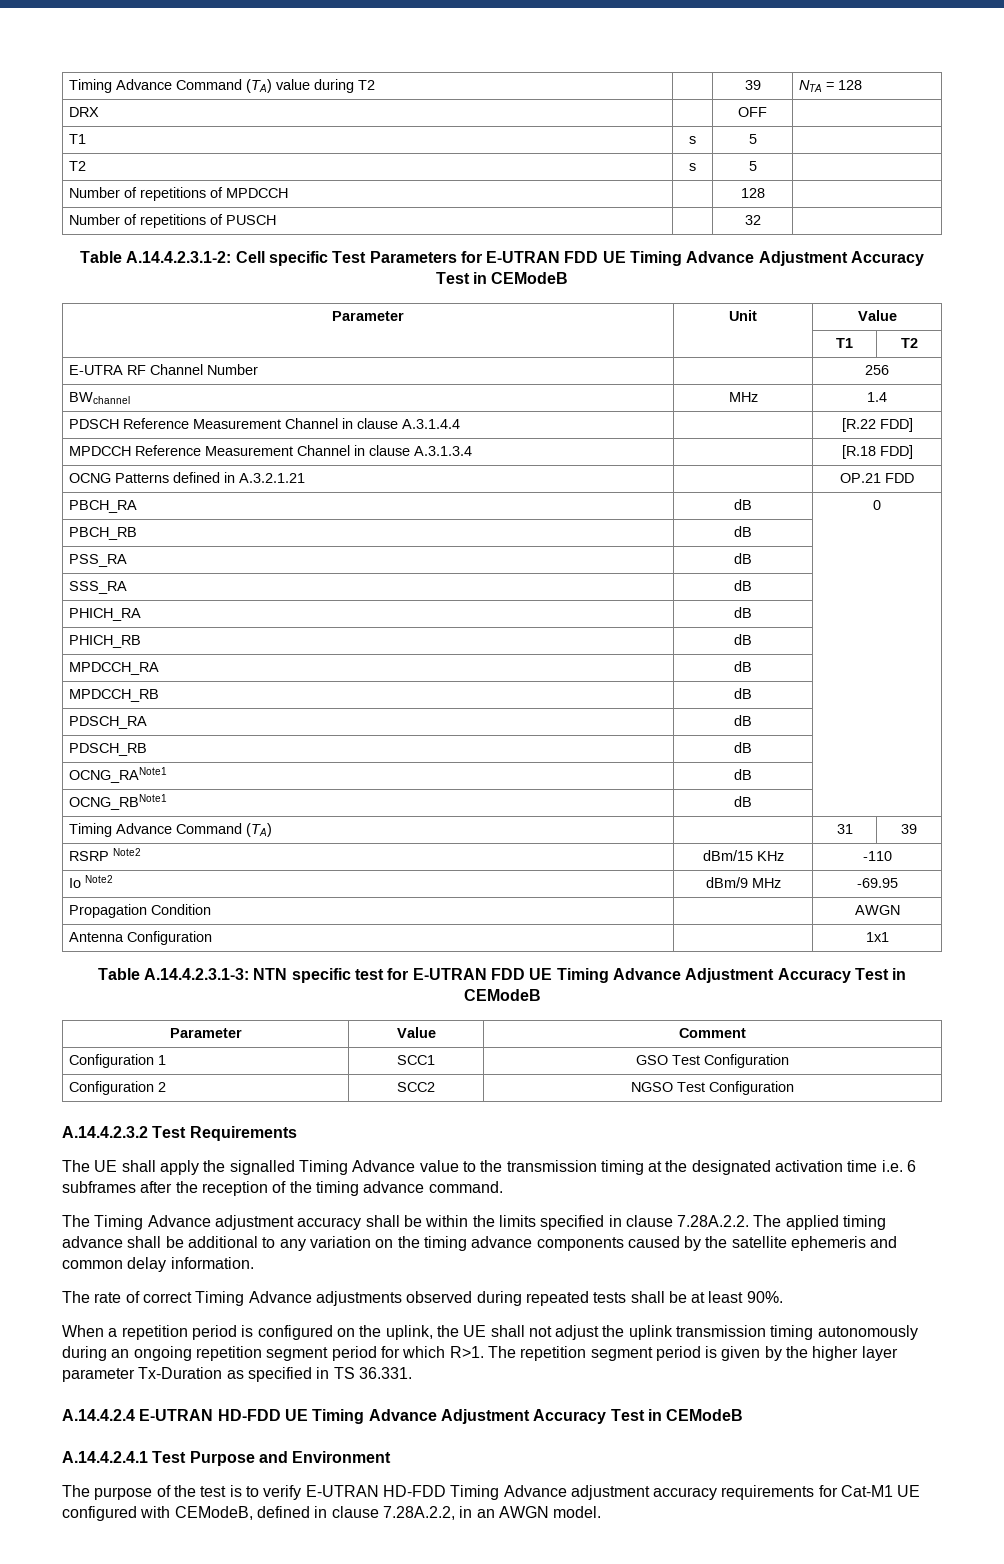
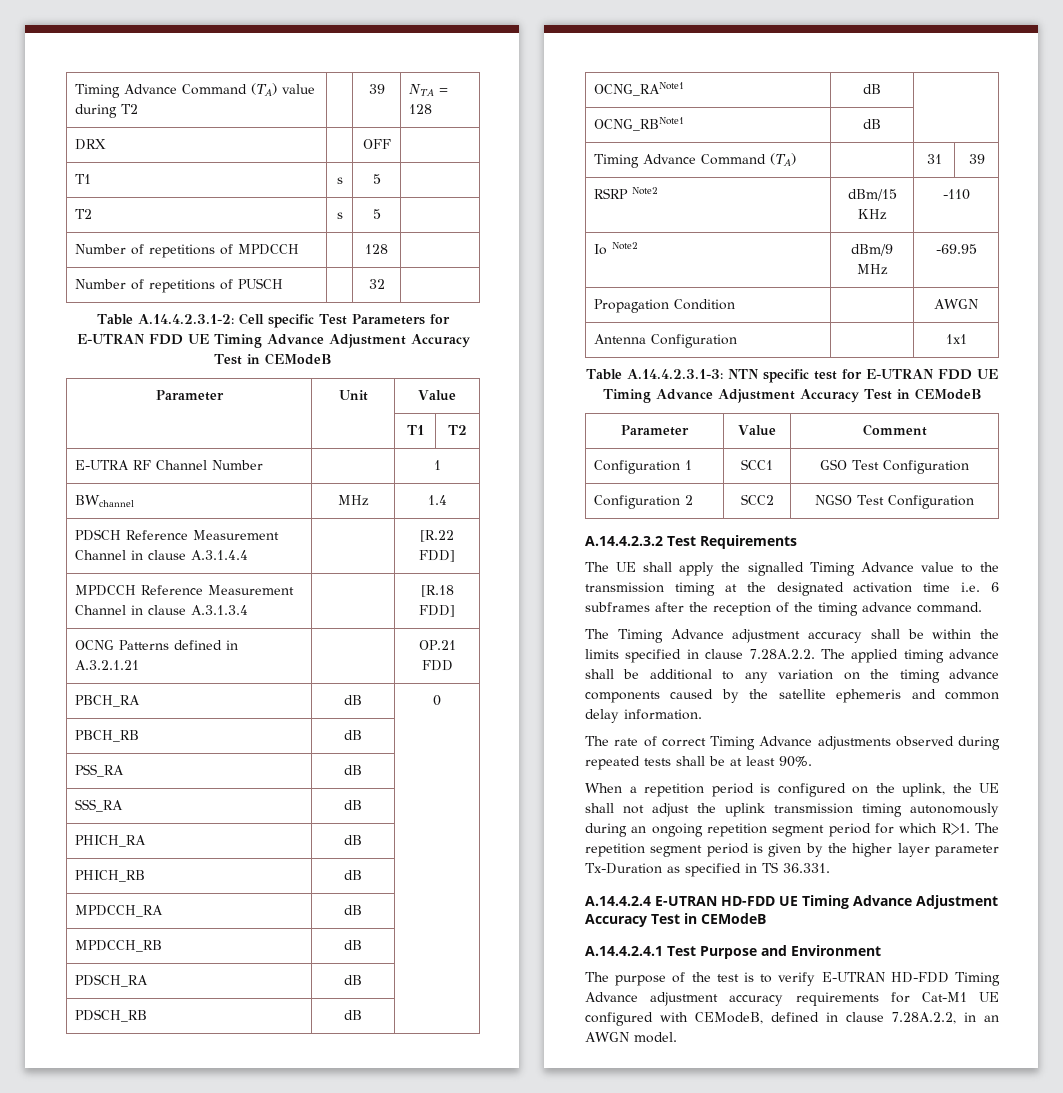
- E-UTRA RF Channel Number | | 256
+ E-UTRA RF Channel Number | | 1

